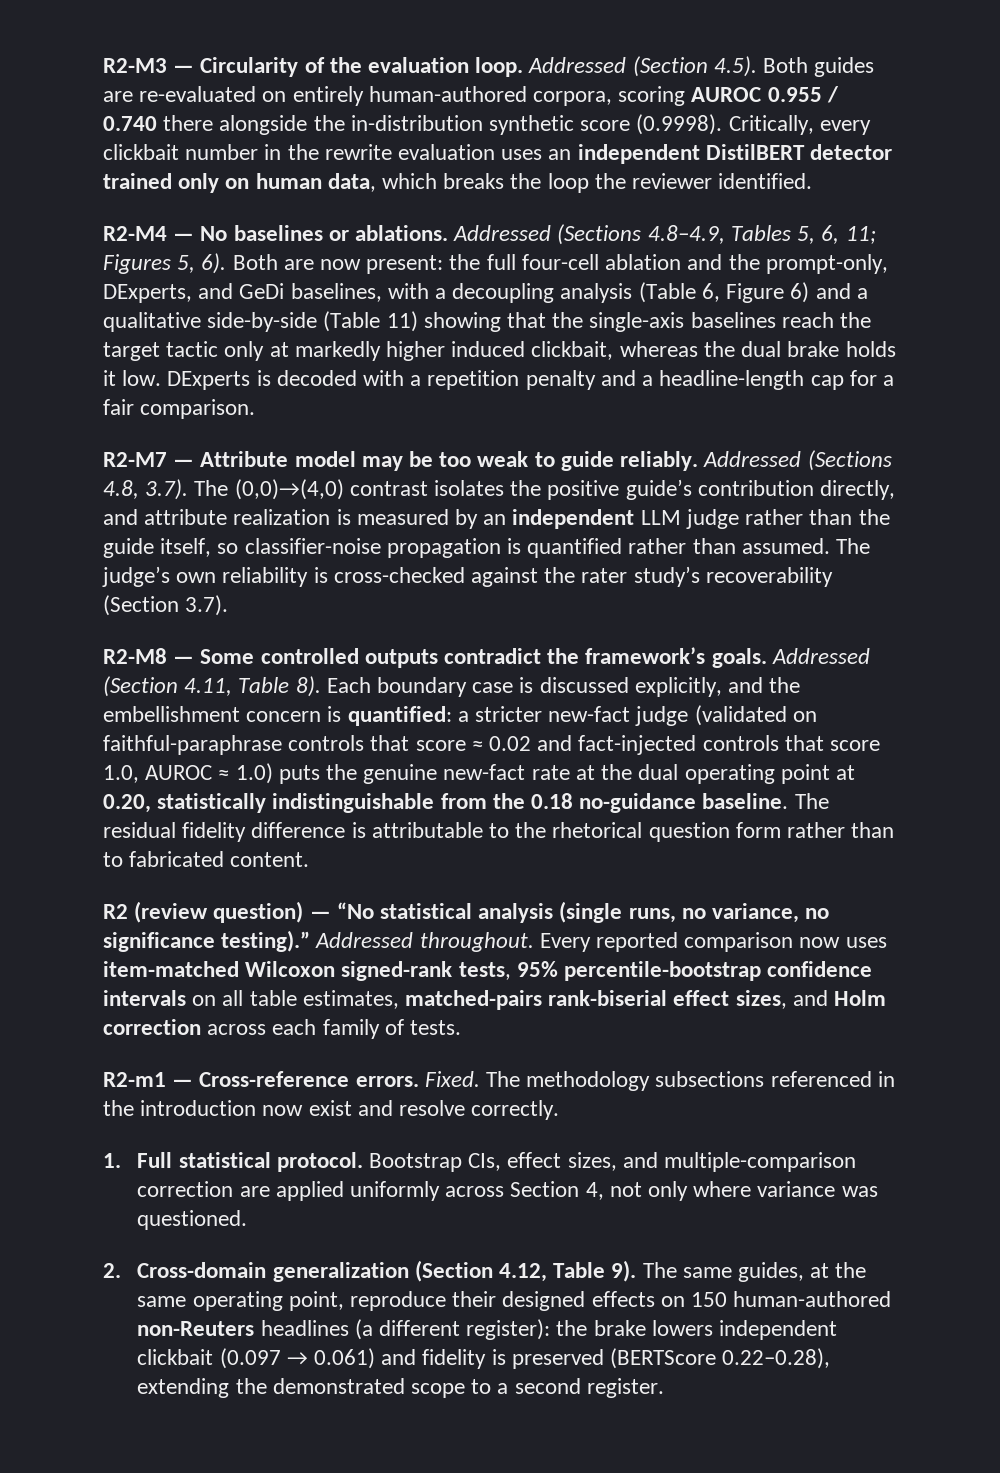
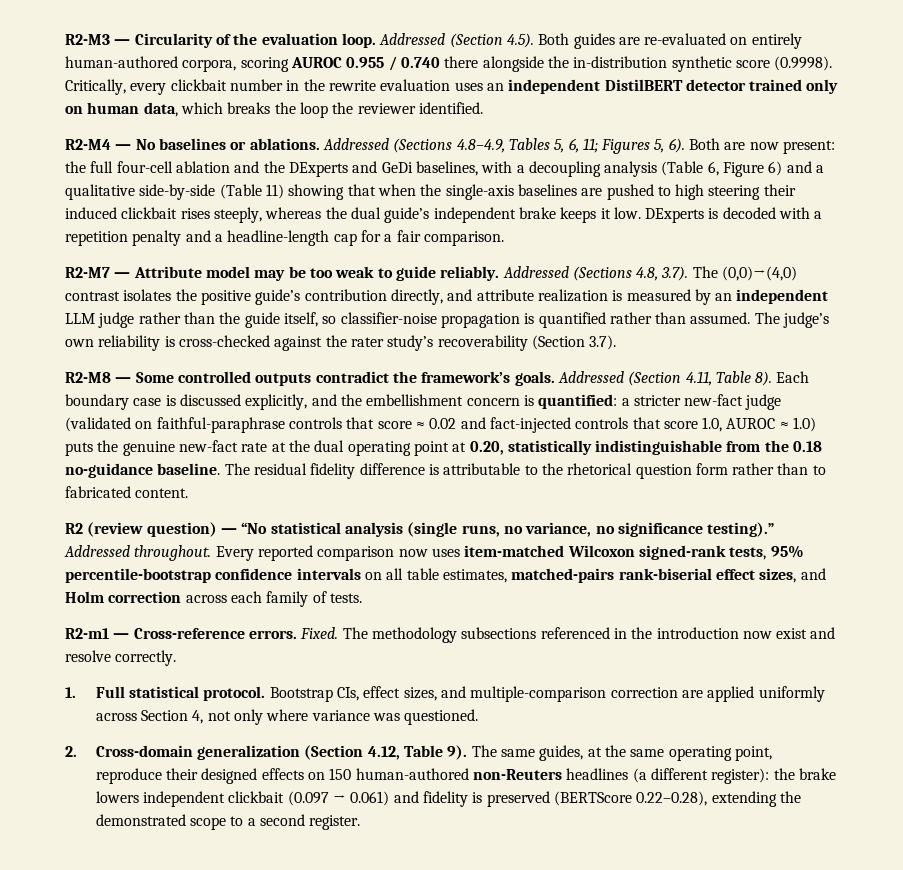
- Both are now present: the full four-cell ablation and the prompt-only, DExperts, and GeDi baselines, with a decoupling analysis (Table 6, Figure 6) and a qualitative side-by-side (Table 11) showing that the single-axis baselines reach the target tactic only at markedly higher induced clickbait, whereas the dual brake holds it low.
+ Both are now present: the full four-cell ablation and the DExperts and GeDi baselines, with a decoupling analysis (Table 6, Figure 6) and a qualitative side-by-side (Table 11) showing that when the single-axis baselines are pushed to high steering their induced clickbait rises steeply, whereas the dual guide’s independent brake keeps it low.

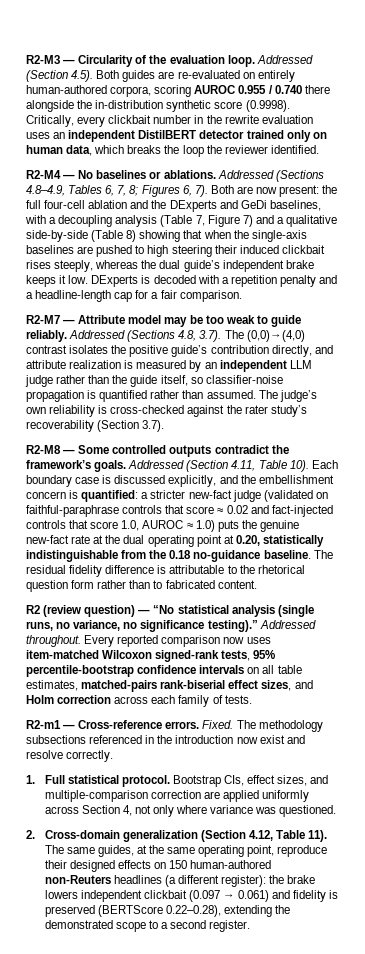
- Addressed (Sections 4.8–4.9, Tables 5, 6, 11; Figures 5, 6).
+ Addressed (Sections 4.8–4.9, Tables 6, 7, 8; Figures 6, 7).
- Both are now present: the full four-cell ablation and the DExperts and GeDi baselines, with a decoupling analysis (Table 6, Figure 6) and a qualitative side-by-side (Table 11) showing that when the single-axis baselines are pushed to high steering their induced clickbait rises steeply, whereas the dual guide’s independent brake keeps it low.
+ Both are now present: the full four-cell ablation and the DExperts and GeDi baselines, with a decoupling analysis (Table 7, Figure 7) and a qualitative side-by-side (Table 8) showing that when the single-axis baselines are pushed to high steering their induced clickbait rises steeply, whereas the dual guide’s independent brake keeps it low.
- Addressed (Section 4.11, Table 8).
+ Addressed (Section 4.11, Table 10).
- 2. Cross-domain generalization (Section 4.12, Table 9).
+ 2. Cross-domain generalization (Section 4.12, Table 11).

